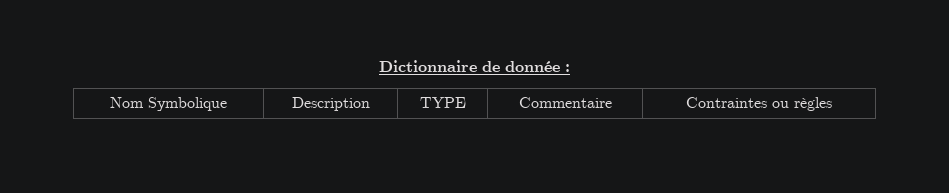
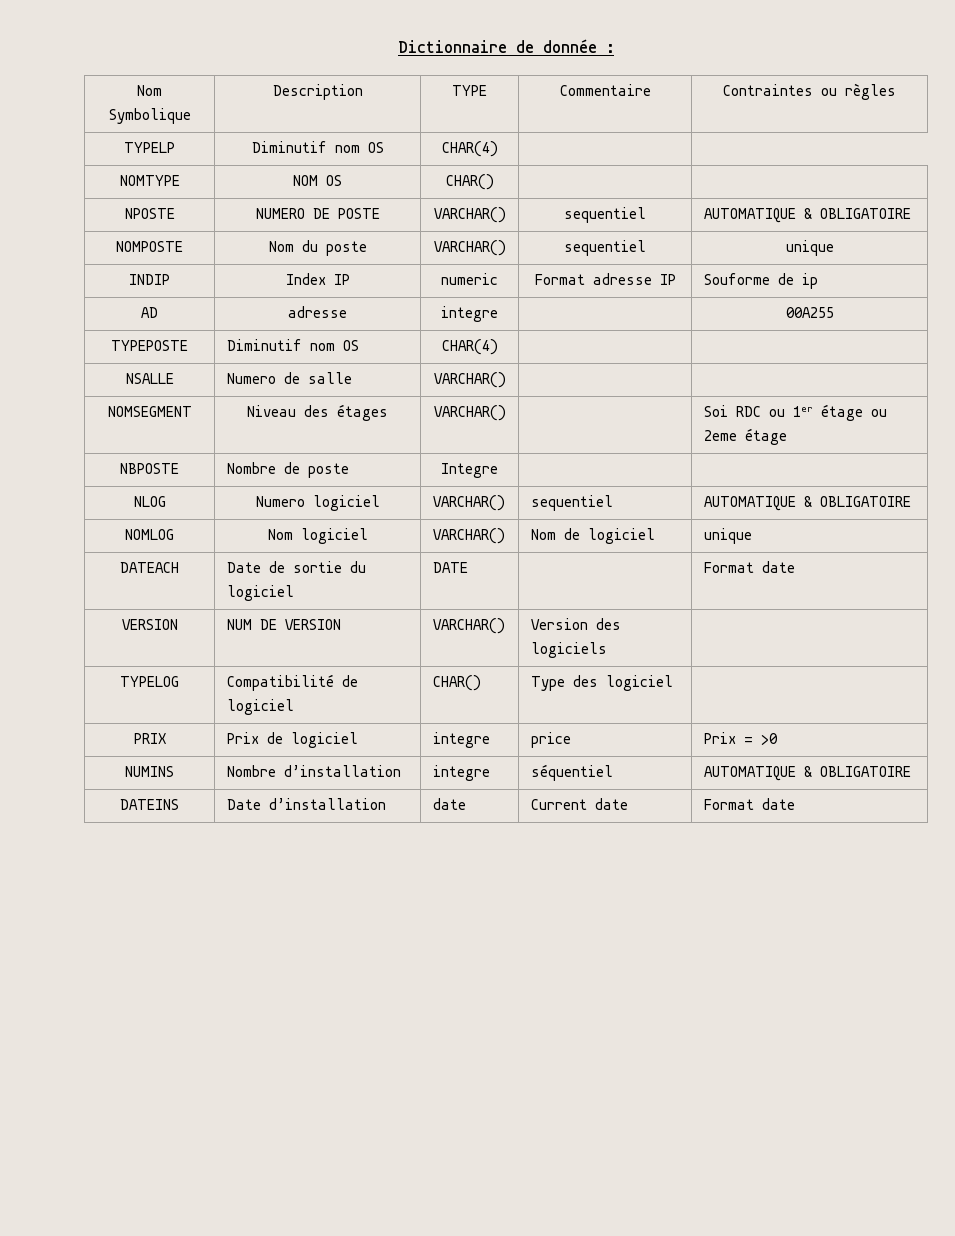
+ TYPELP | Diminutif nom OS | CHAR(4) |
+ NOMTYPE | NOM OS | CHAR() | |
+ NPOSTE | NUMERO DE POSTE | VARCHAR() | sequentiel | AUTOMATIQUE & OBLIGATOIRE
+ NOMPOSTE | Nom du poste | VARCHAR() | sequentiel | unique
+ INDIP | Index IP | numeric | Format adresse IP | Souforme de ip
+ AD | adresse | integre | | 00A255
+ TYPEPOSTE | Diminutif nom OS | CHAR(4) | |
+ NSALLE | Numero de salle | VARCHAR() | |
+ NOMSEGMENT | Niveau des étages | VARCHAR() | | Soi RDC ou 1er étage ou 2eme étage
+ NBPOSTE | Nombre de poste | Integre | |
+ NLOG | Numero logiciel | VARCHAR() | sequentiel | AUTOMATIQUE & OBLIGATOIRE
+ NOMLOG | Nom logiciel | VARCHAR() | Nom de logiciel | unique
+ DATEACH | Date de sortie du logiciel | DATE | | Format date
+ VERSION | NUM DE VERSION | VARCHAR() | Version des logiciels |
+ TYPELOG | Compatibilité de logiciel | CHAR() | Type des logiciel |
+ PRIX | Prix de logiciel | integre | price | Prix = >0
+ NUMINS | Nombre d’installation | integre | séquentiel | AUTOMATIQUE & OBLIGATOIRE
+ DATEINS | Date d’installation | date | Current date | Format date

